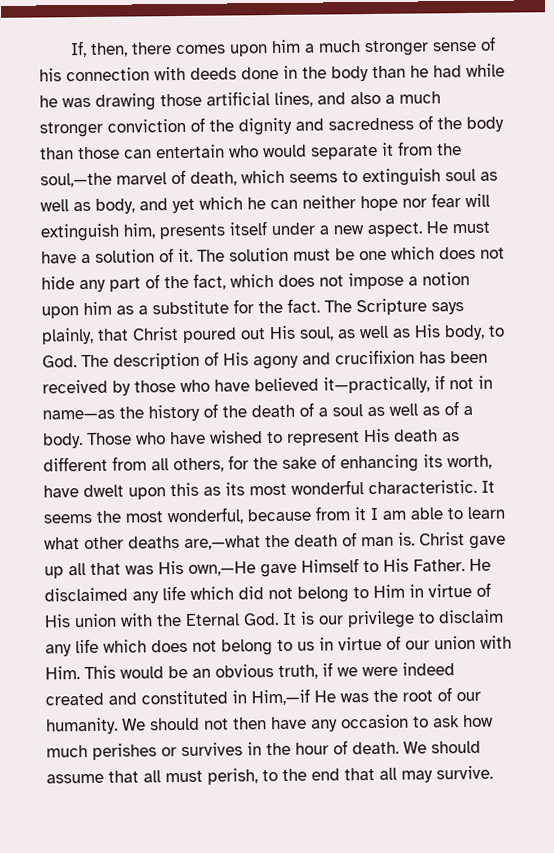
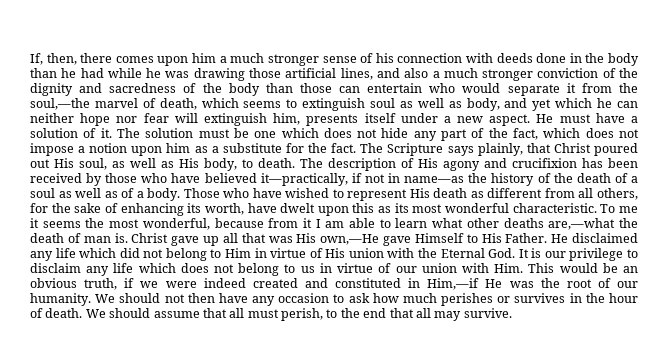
- The Scripture says plainly, that Christ poured out His soul, as well as His body, to God. The description of His agony and crucifixion has been received by those who have believed it—practically, if not in name—as the history of the death of a soul as well as of a body.
+ The Scripture says plainly, that Christ poured out His soul, as well as His body, to death. The description of His agony and crucifixion has been received by those who have believed it—practically, if not in name—as the history of the death of a soul as well as of a body.
- It seems the most wonderful, because from it I am able to learn what other deaths are,—what the death of man is.
+ To me it seems the most wonderful, because from it I am able to learn what other deaths are,—what the death of man is.

